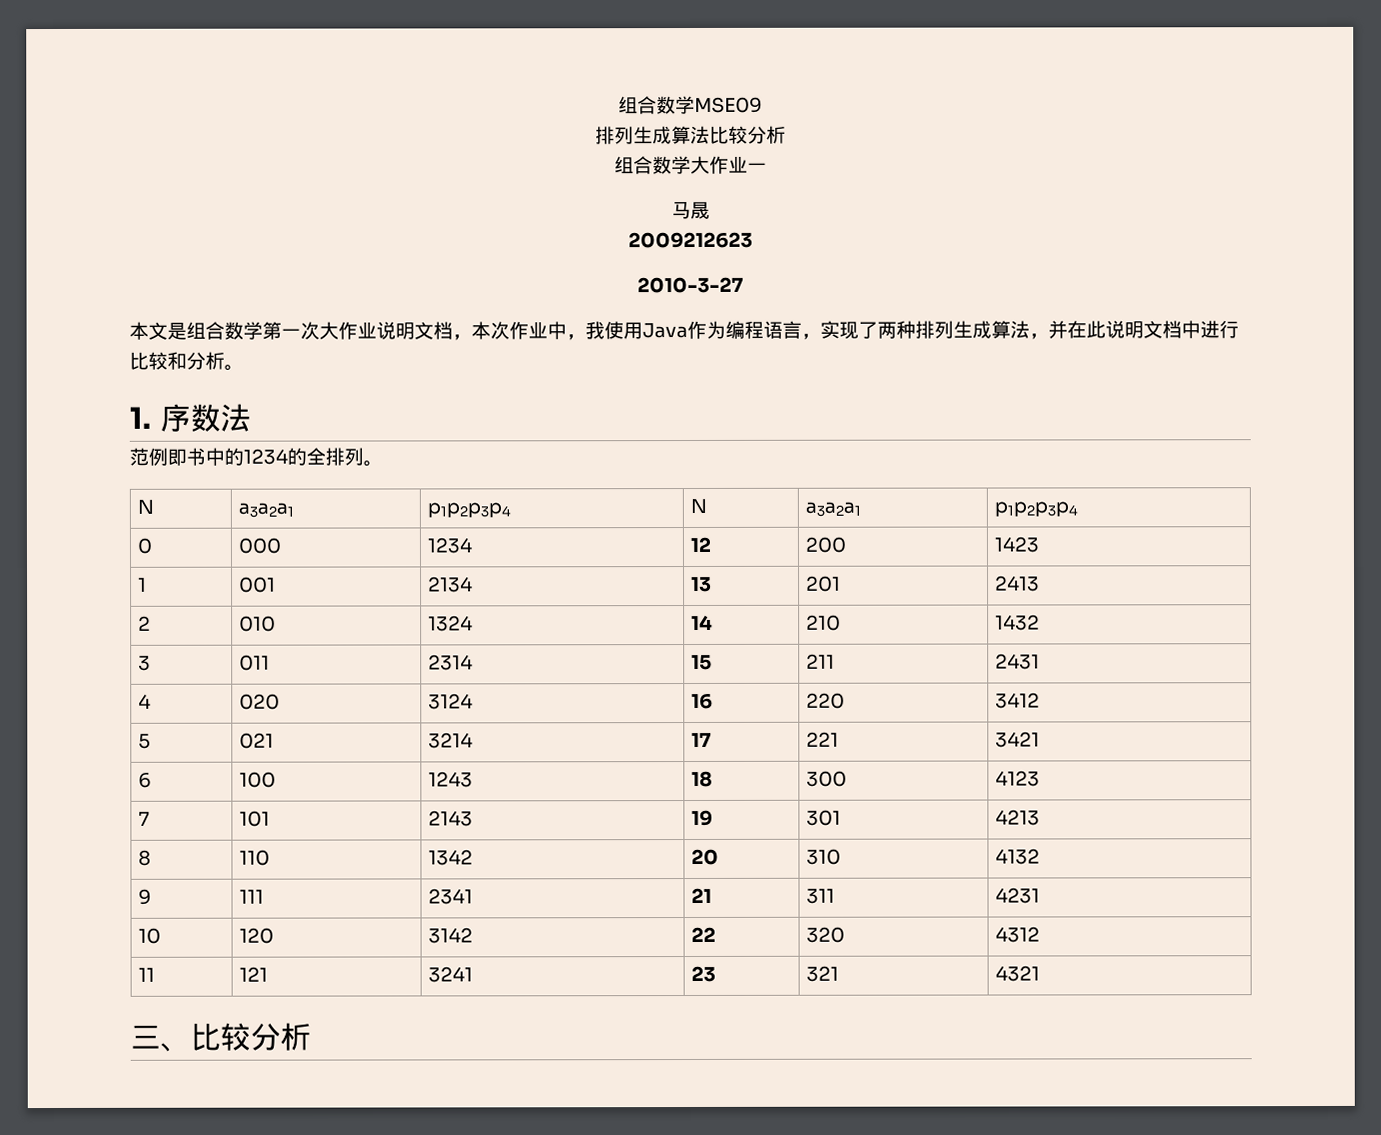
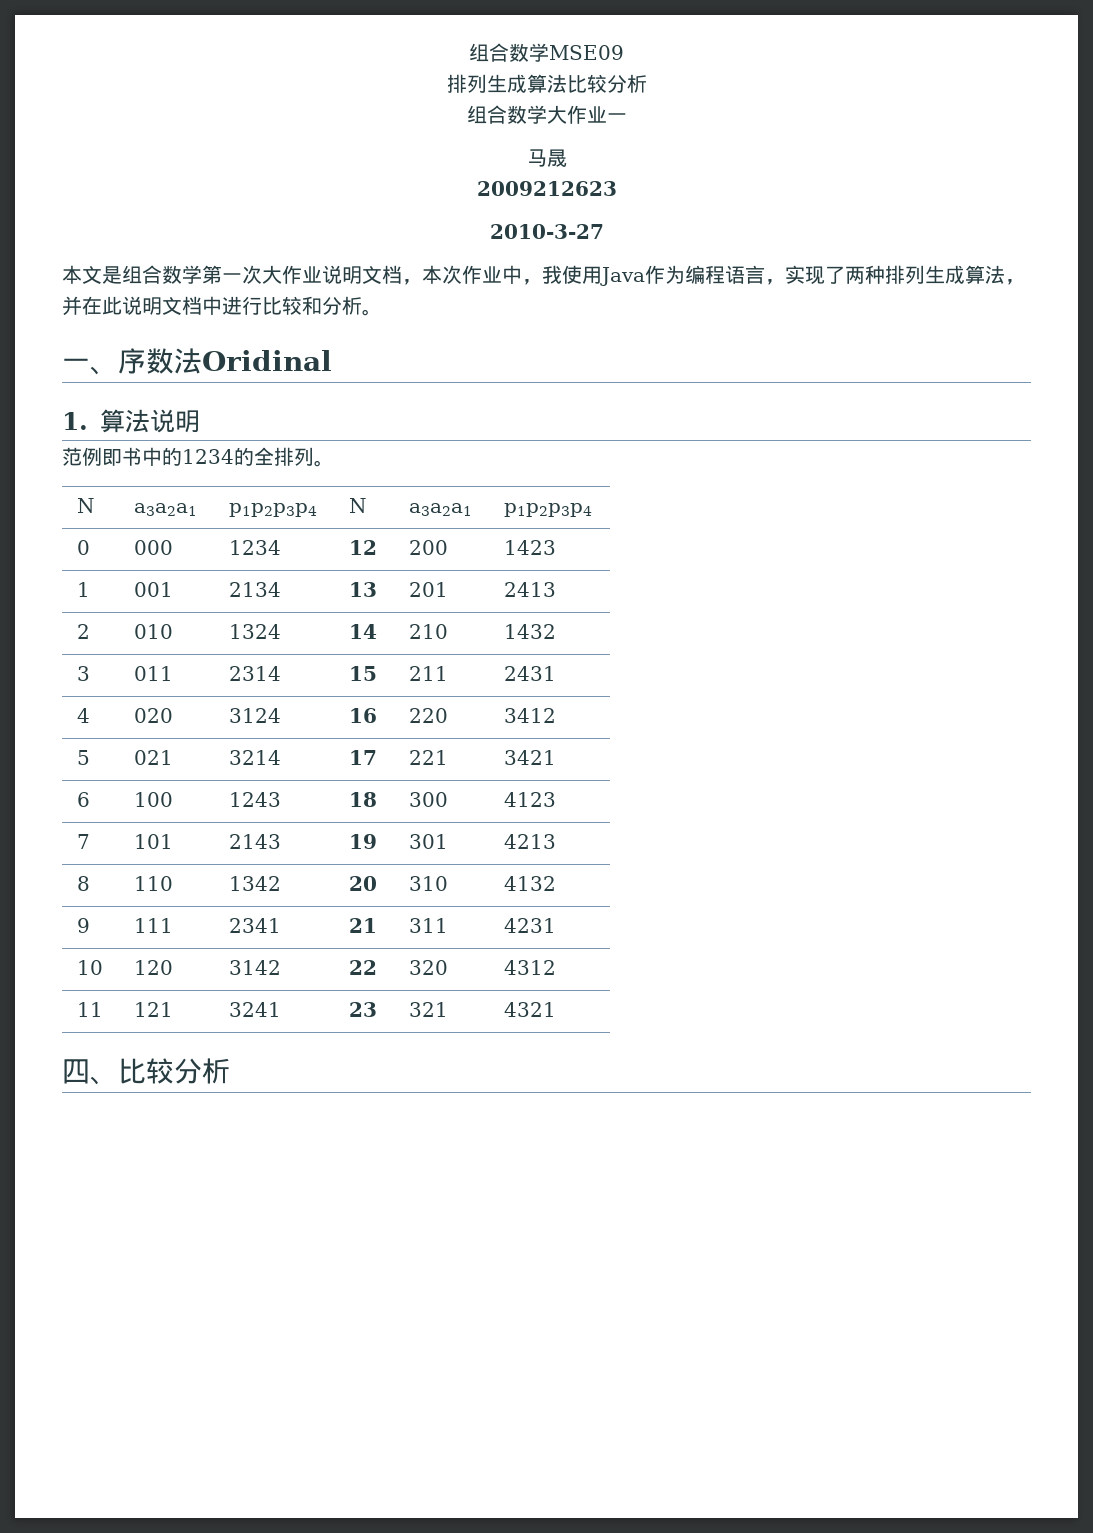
- 1.序数法
+ 一、序数法Oridinal
+ 1.算法说明
- 三、比较分析
+ 四、比较分析

